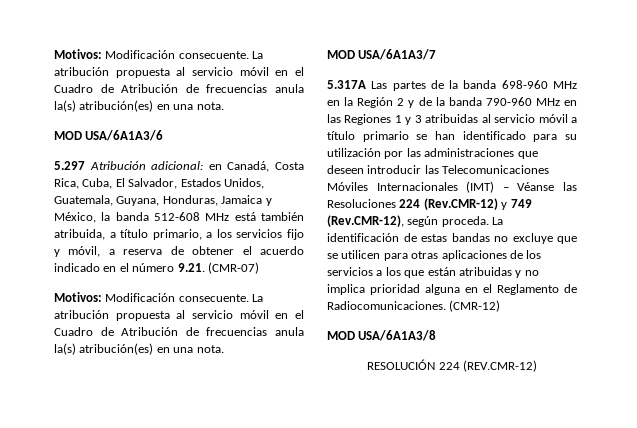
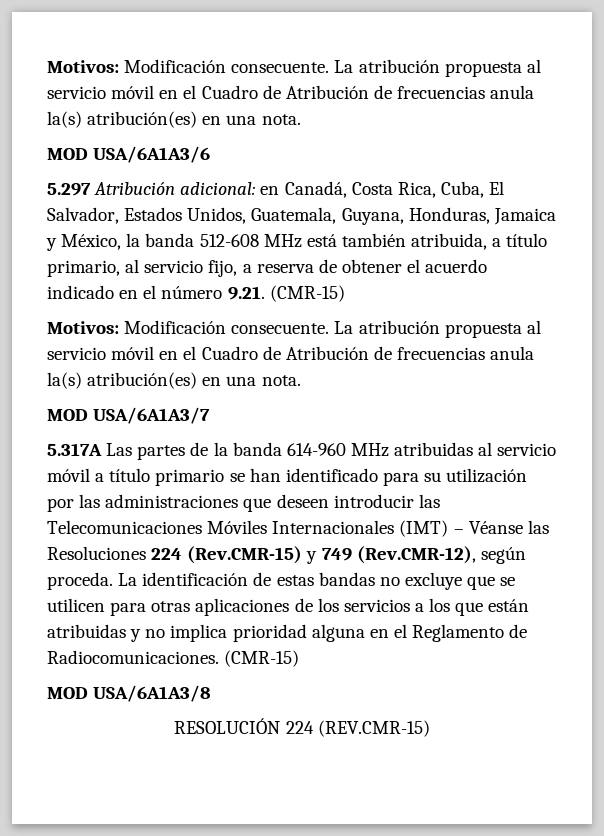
- 5.297 Atribución adicional: en Canadá, Costa Rica, Cuba, El Salvador, Estados Unidos, Guatemala, Guyana, Honduras, Jamaica y México, la banda 512-608 MHz está también atribuida, a título primario, a los servicios fijo y móvil, a reserva de obtener el acuerdo indicado en el número 9.21. (CMR-07)
+ 5.297 Atribución adicional: en Canadá, Costa Rica, Cuba, El Salvador, Estados Unidos, Guatemala, Guyana, Honduras, Jamaica y México, la banda 512-608 MHz está también atribuida, a título primario, al servicio fijo, a reserva de obtener el acuerdo indicado en el número 9.21. (CMR-15)
- 5.317A Las partes de la banda 698-960 MHz en la Región 2 y de la banda 790-960 MHz en las Regiones 1 y 3 atribuidas al servicio móvil a título primario se han identificado para su utilización por las administraciones que deseen introducir las Telecomunicaciones Móviles Internacionales (IMT) – Véanse las Resoluciones 224 (Rev.CMR-12) y 749 (Rev.CMR-12), según proceda.
+ 5.317A Las partes de la banda 614-960 MHz atribuidas al servicio móvil a título primario se han identificado para su utilización por las administraciones que deseen introducir las Telecomunicaciones Móviles Internacionales (IMT) – Véanse las Resoluciones 224 (Rev.CMR-15) y 749 (Rev.CMR-12), según proceda.
- La identificación de estas bandas no excluye que se utilicen para otras aplicaciones de los servicios a los que están atribuidas y no implica prioridad alguna en el Reglamento de Radiocomunicaciones. (CMR-12)
+ La identificación de estas bandas no excluye que se utilicen para otras aplicaciones de los servicios a los que están atribuidas y no implica prioridad alguna en el Reglamento de Radiocomunicaciones. (CMR-15)
- RESOLUCIÓN 224 (REV.CMR-12)
+ RESOLUCIÓN 224 (REV.CMR-15)

